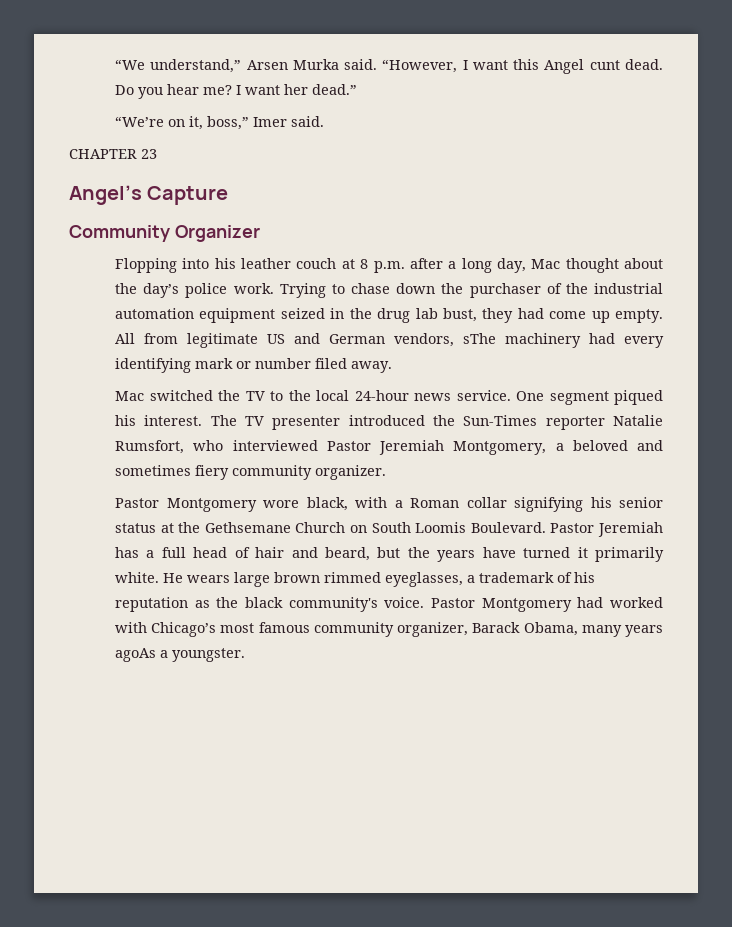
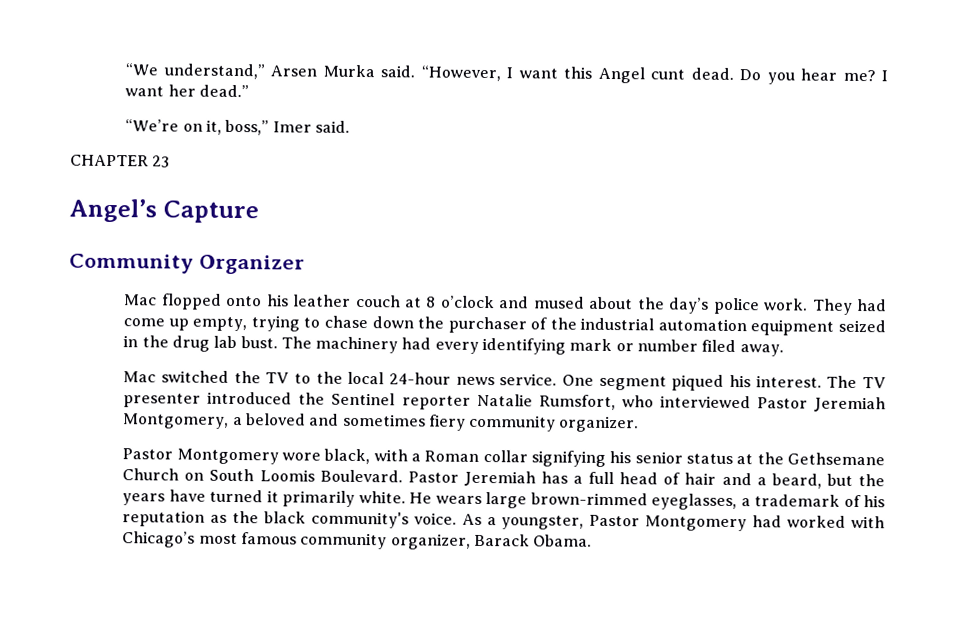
- Flopping into his leather couch at 8 p.m. after a long day, Mac thought about the day’s police work.
+ Mac flopped onto his leather couch at 8 o’clock and mused about the day’s police work.
- Trying to chase down the purchaser of the industrial automation equipment seized in the drug lab bust, they had come up empty. All from legitimate US and German vendors, sThe machinery had every identifying mark or number filed away.
+ They had come up empty, trying to chase down the purchaser of the industrial automation equipment seized in the drug lab bust. The machinery had every identifying mark or number filed away.
- The TV presenter introduced the Sun-Times reporter Natalie Rumsfort, who interviewed Pastor Jeremiah Montgomery, a beloved and sometimes fiery community organizer.
+ The TV presenter introduced the Sentinel reporter Natalie Rumsfort, who interviewed Pastor Jeremiah Montgomery, a beloved and sometimes fiery community organizer.
- Pastor Jeremiah has a full head of hair and beard, but the years have turned it primarily white.
+ Pastor Jeremiah has a full head of hair and a beard, but the years have turned it primarily white.
- He wears large brown rimmed eyeglasses, a trademark of his reputation as the black community's voice.
+ He wears large brown-rimmed eyeglasses, a trademark of his reputation as the black community's voice.
- Pastor Montgomery had worked with Chicago’s most famous community organizer, Barack Obama, many years agoAs a youngster.
+ As a youngster, Pastor Montgomery had worked with Chicago’s most famous community organizer, Barack Obama.

